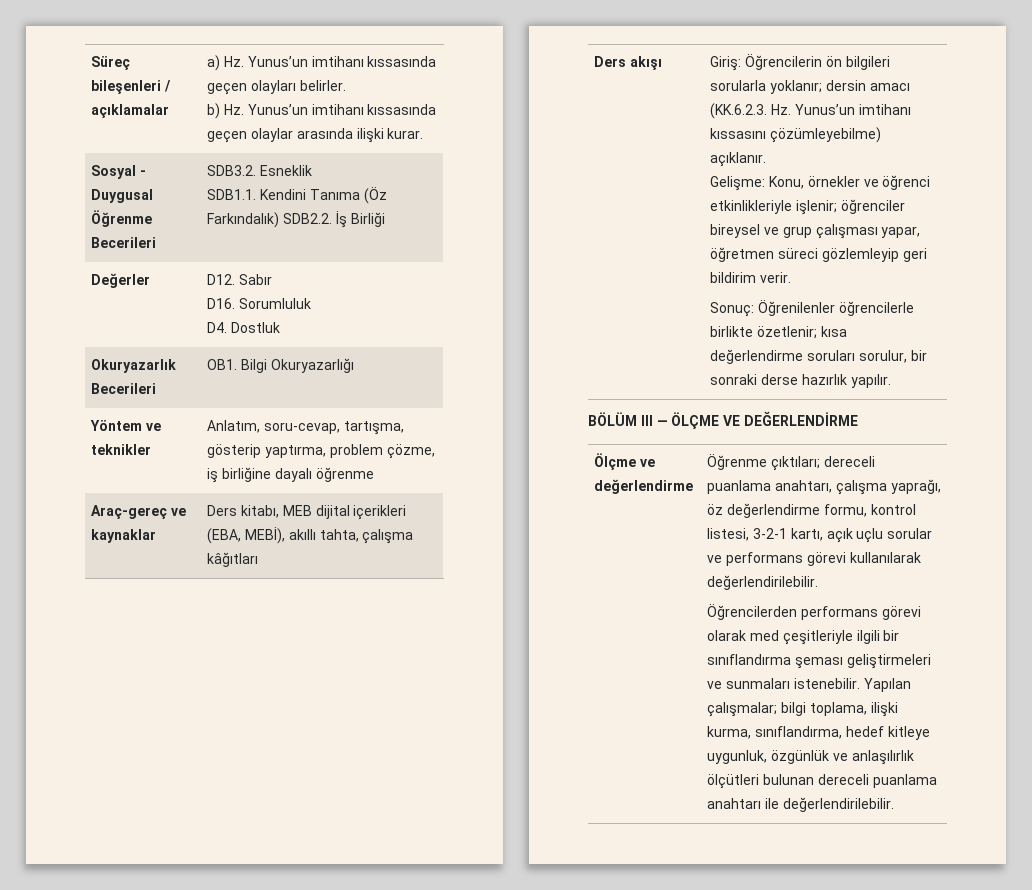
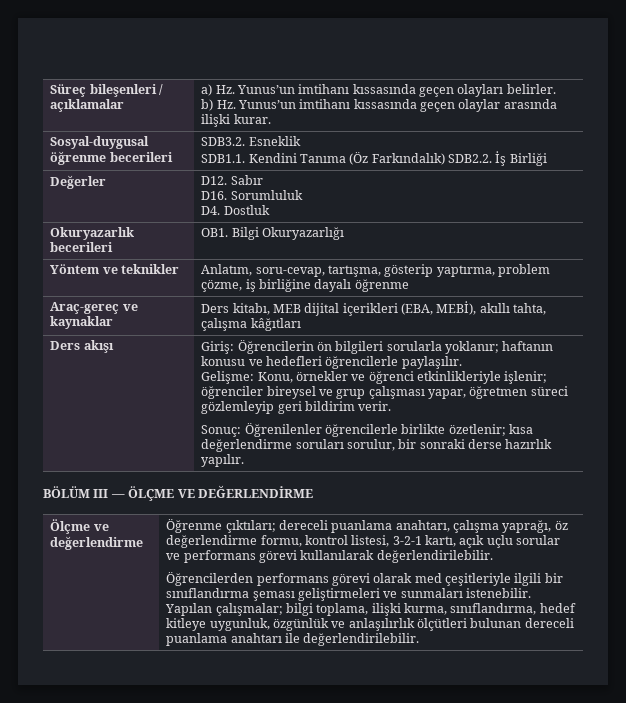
- Sosyal - Duygusal Öğrenme Becerileri | SDB3.2. Esneklik
+ Sosyal-duygusal öğrenme becerileri | SDB3.2. Esneklik
- Okuryazarlık Becerileri | OB1. Bilgi Okuryazarlığı
+ Okuryazarlık becerileri | OB1. Bilgi Okuryazarlığı
- Giriş: Öğrencilerin ön bilgileri sorularla yoklanır; dersin amacı (KK.6.2.3. Hz. Yunus’un imtihanı kıssasını çözümleyebilme) açıklanır.
+ Giriş: Öğrencilerin ön bilgileri sorularla yoklanır; haftanın konusu ve hedefleri öğrencilerle paylaşılır.

